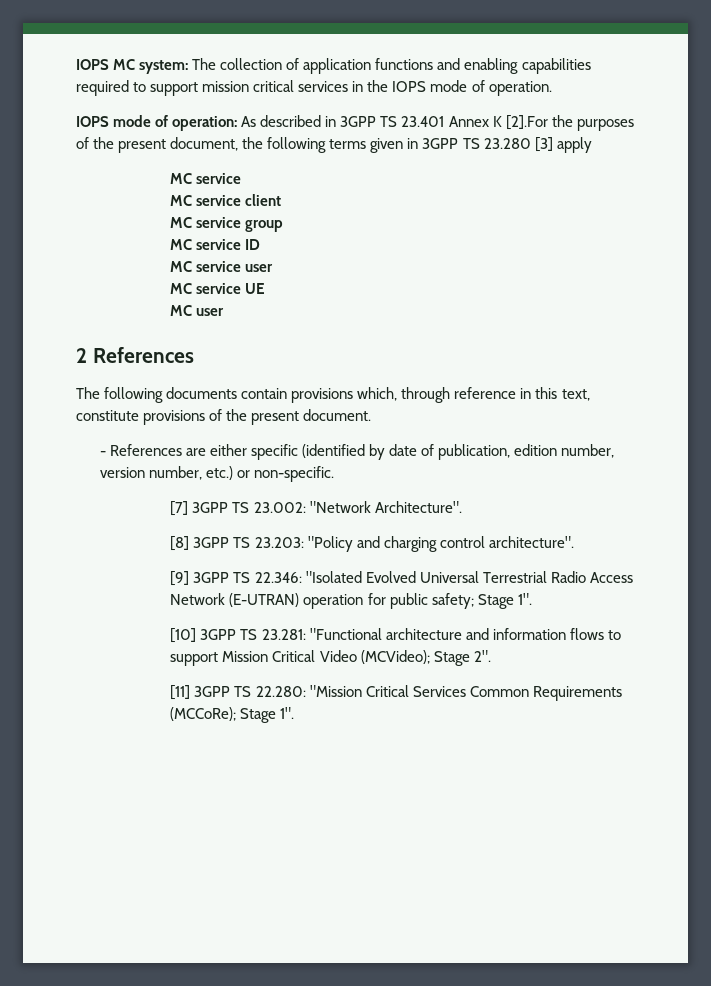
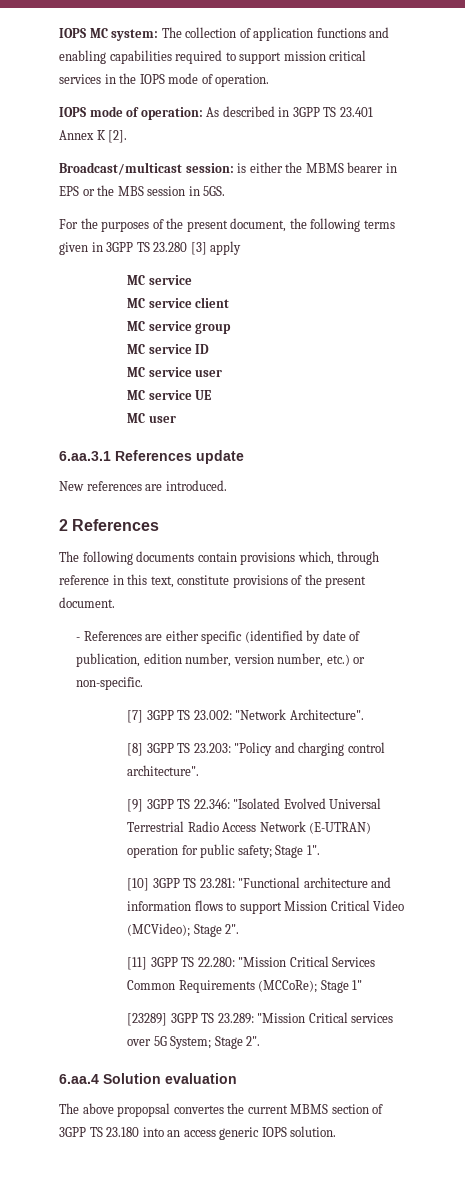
- IOPS mode of operation: As described in 3GPP TS 23.401 Annex K [2].For the purposes of the present document, the following terms given in 3GPP TS 23.280 [3] apply
+ IOPS mode of operation: As described in 3GPP TS 23.401 Annex K [2].
+ Broadcast/multicast session: is either the MBMS bearer in EPS or the MBS session in 5GS.
+ For the purposes of the present document, the following terms given in 3GPP TS 23.280 [3] apply
+ 6.aa.3.1 References update
+ New references are introduced.
- [11] 3GPP TS 22.280: "Mission Critical Services Common Requirements (MCCoRe); Stage 1".
+ [11] 3GPP TS 22.280: "Mission Critical Services Common Requirements (MCCoRe); Stage 1"
+ [23289] 3GPP TS 23.289: "Mission Critical services over 5G System; Stage 2".
+ 6.aa.4 Solution evaluation
+ The above propopsal convertes the current MBMS section of 3GPP TS 23.180 into an access generic IOPS solution.

